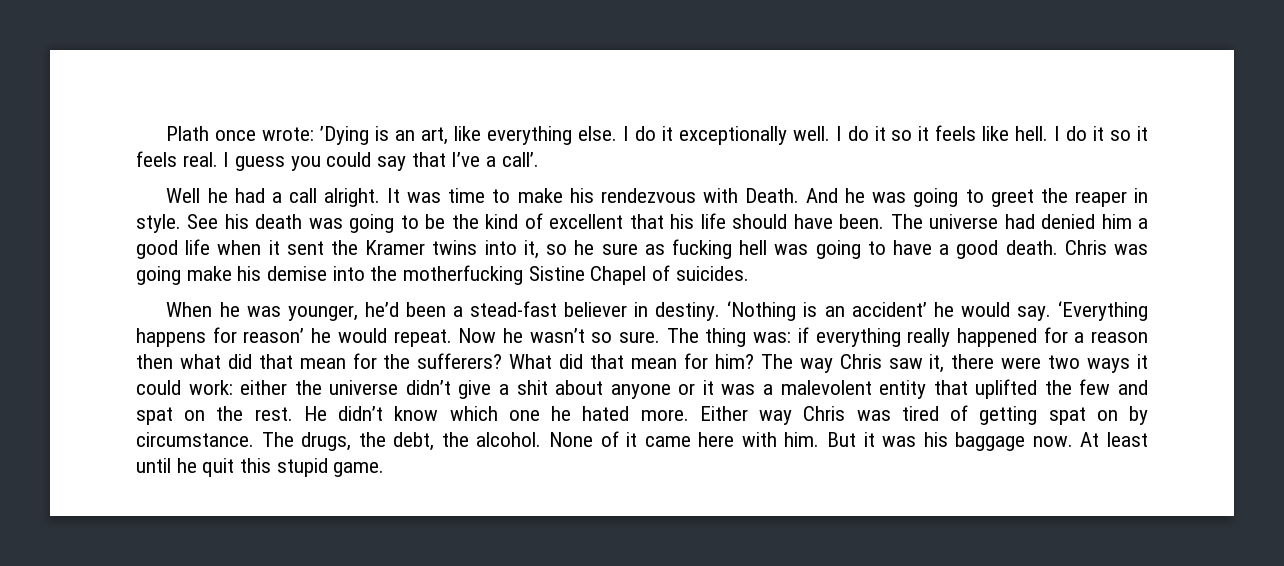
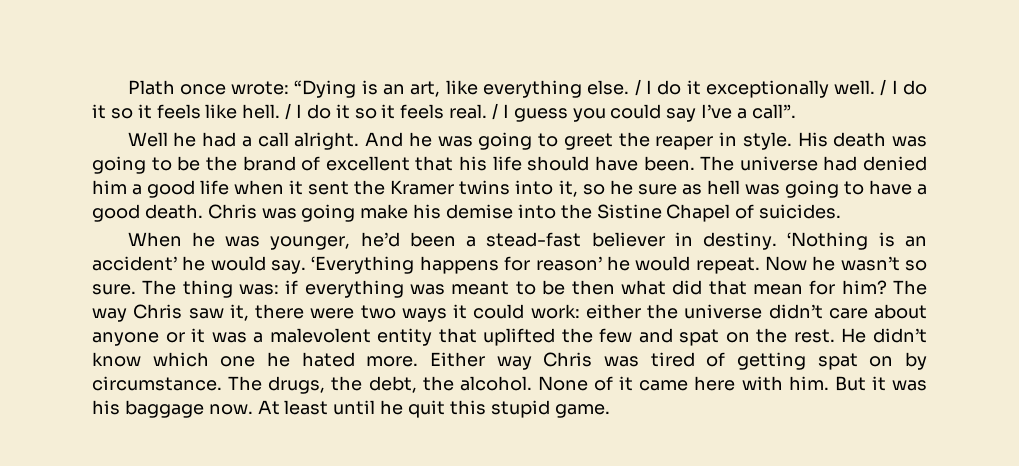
- Plath once wrote: ’Dying is an art, like everything else.
+ Plath once wrote: “Dying is an art, like everything else.
- I do it exceptionally well.
+ / I do it exceptionally well.
- I do it so it feels like hell.
+ / I do it so it feels like hell.
- I do it so it feels real.
+ / I do it so it feels real.
- I guess you could say that I’ve a call’.
+ / I guess you could say I’ve a call”.
- It was time to make his rendezvous with Death.
- See his death was going to be the kind of excellent that his life should have been.
+ His death was going to be the brand of excellent that his life should have been.
- The universe had denied him a good life when it sent the Kramer twins into it, so he sure as fucking hell was going to have a good death.
+ The universe had denied him a good life when it sent the Kramer twins into it, so he sure as hell was going to have a good death.
- Chris was going make his demise into the motherfucking Sistine Chapel of suicides.
+ Chris was going make his demise into the Sistine Chapel of suicides.
- The thing was: if everything really happened for a reason then what did that mean for the sufferers? What did that mean for him?
+ The thing was: if everything was meant to be then what did that mean for him?
- The way Chris saw it, there were two ways it could work: either the universe didn’t give a shit about anyone or it was a malevolent entity that uplifted the few and spat on the rest.
+ The way Chris saw it, there were two ways it could work: either the universe didn’t care about anyone or it was a malevolent entity that uplifted the few and spat on the rest.

